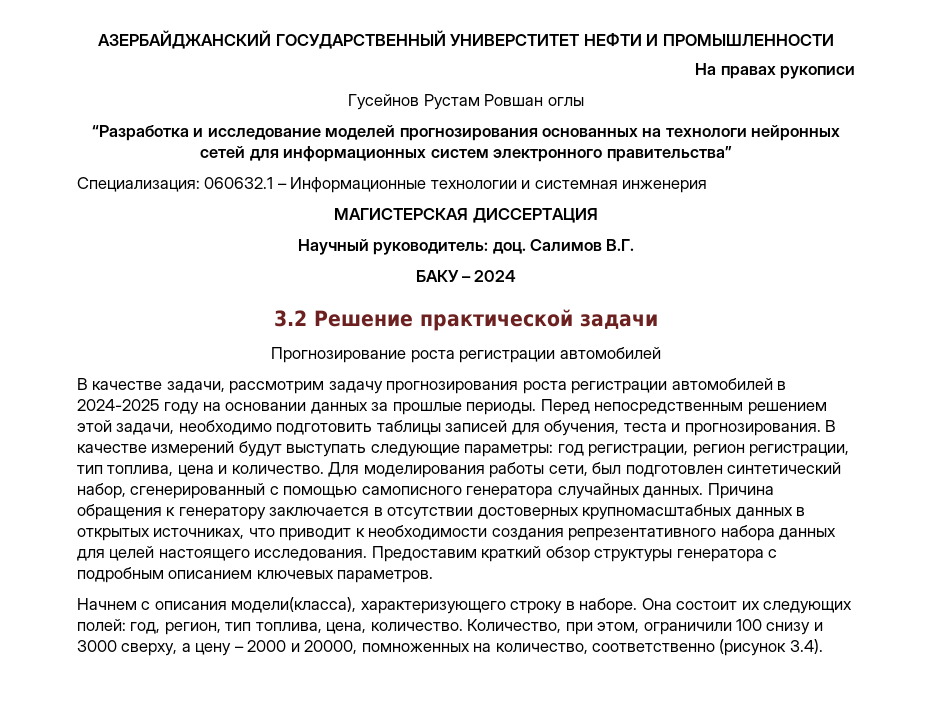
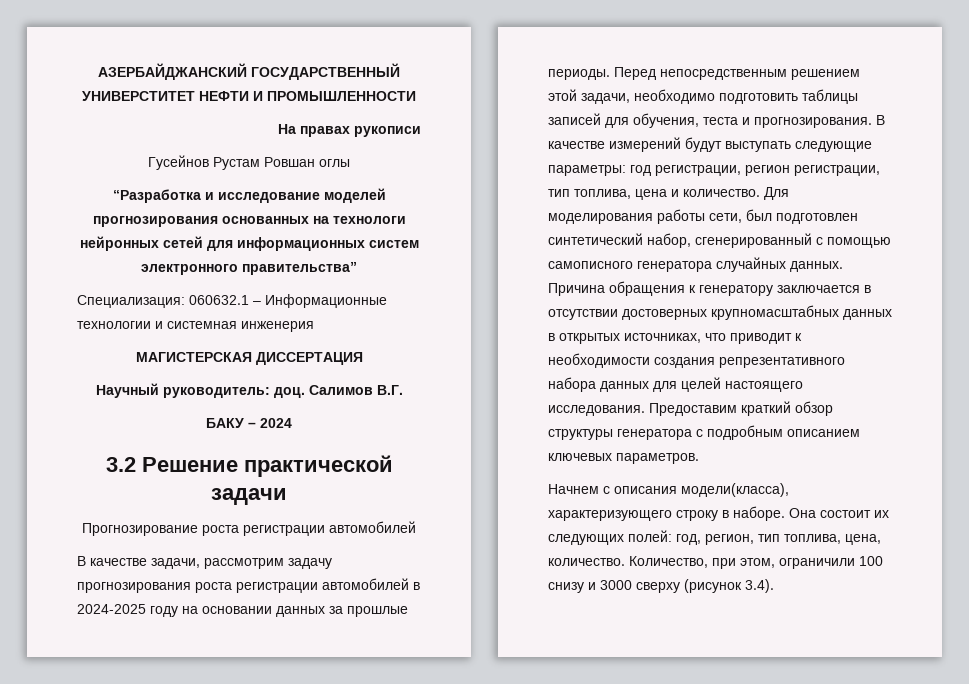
- Количество, при этом, ограничили 100 снизу и 3000 сверху, а цену – 2000 и 20000, помноженных на количество, соответственно (рисунок 3.4).
+ Количество, при этом, ограничили 100 снизу и 3000 сверху (рисунок 3.4).

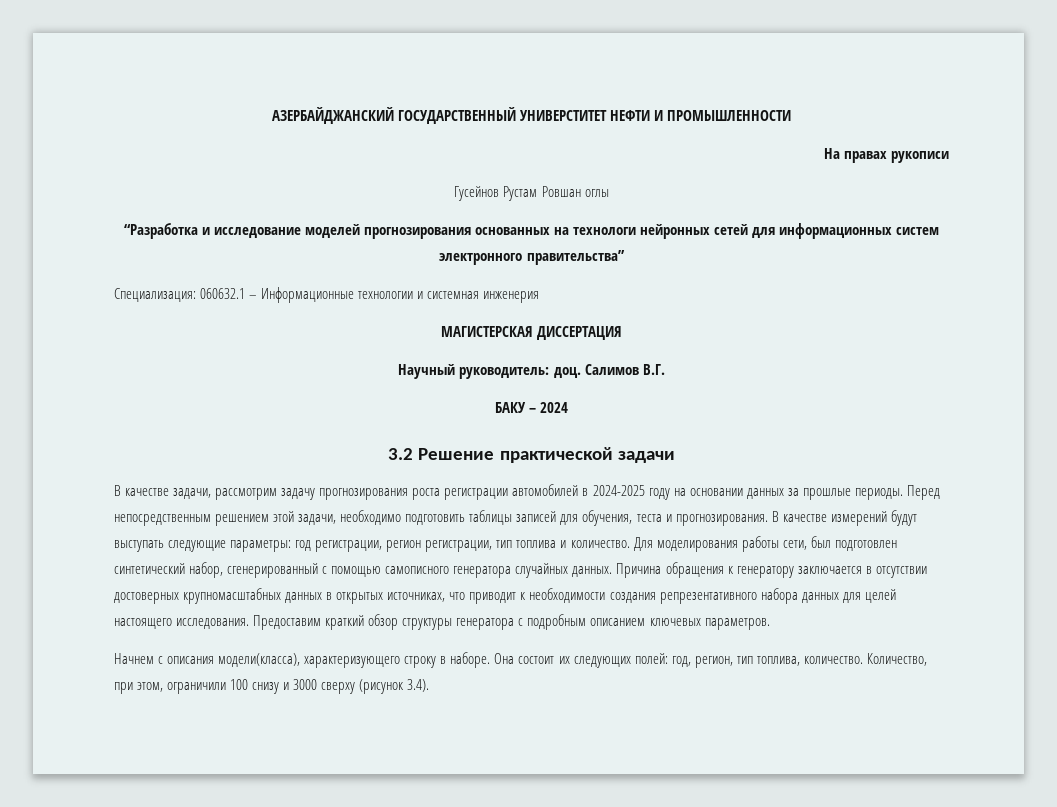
- Прогнозирование роста регистрации автомобилей
- В качестве измерений будут выступать следующие параметры: год регистрации, регион регистрации, тип топлива, цена и количество.
+ В качестве измерений будут выступать следующие параметры: год регистрации, регион регистрации, тип топлива и количество.
- Она состоит их следующих полей: год, регион, тип топлива, цена, количество.
+ Она состоит их следующих полей: год, регион, тип топлива, количество.

